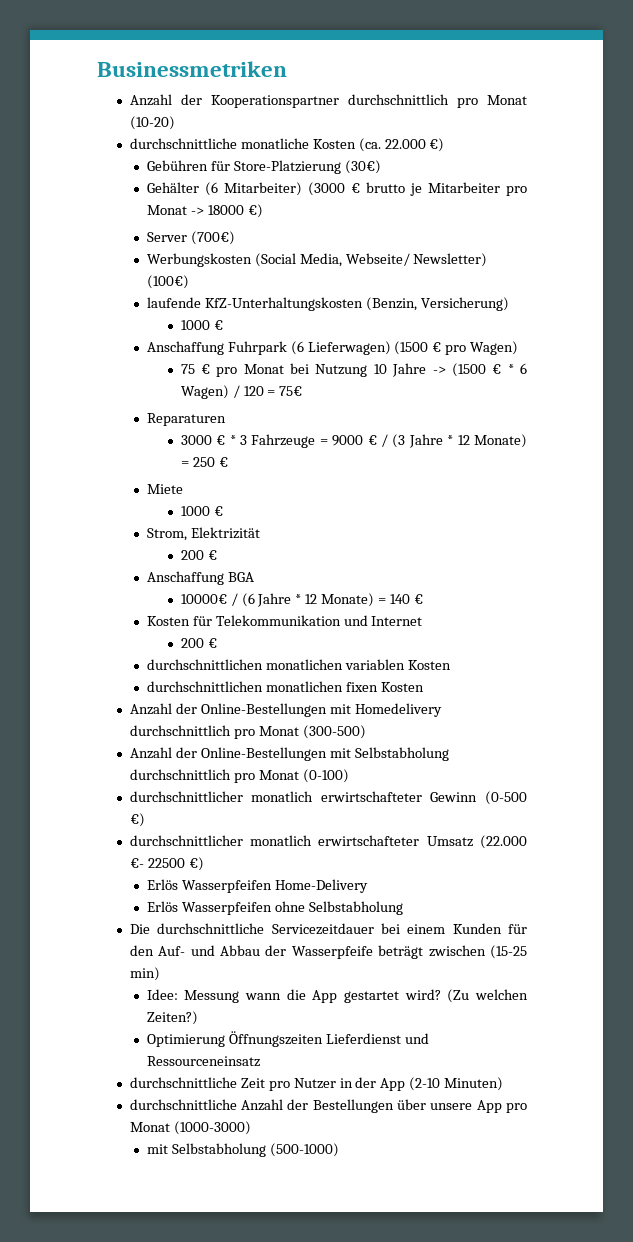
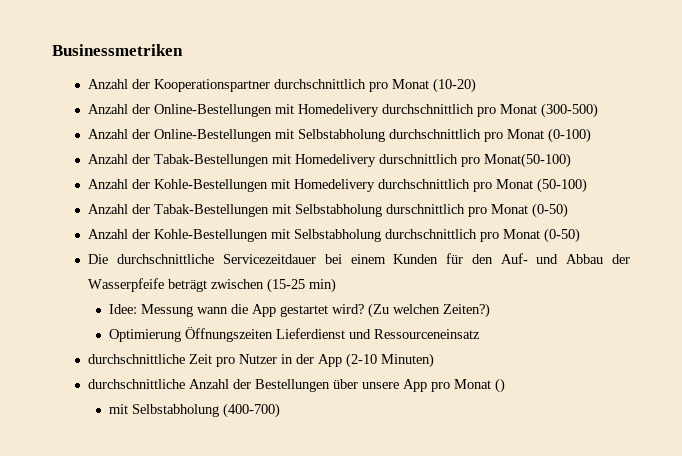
- durchschnittliche monatliche Kosten (ca. 22.000 €)
- Gebühren für Store-Platzierung (30€)
- Gehälter (6 Mitarbeiter) (3000 € brutto je Mitarbeiter pro Monat -> 18000 €)
- Server (700€)
- Werbungskosten (Social Media, Webseite/ Newsletter) (100€)
- laufende KfZ-Unterhaltungskosten (Benzin, Versicherung)
- 1000 €
- Anschaffung Fuhrpark (6 Lieferwagen) (1500 € pro Wagen)
- 75 € pro Monat bei Nutzung 10 Jahre -> (1500 € * 6 Wagen) / 120 = 75€
- Reparaturen
- 3000 € * 3 Fahrzeuge = 9000 € / (3 Jahre * 12 Monate) = 250 €
- Miete
- 1000 €
- Strom, Elektrizität
- 200 €
- Anschaffung BGA
- 10000€ / (6 Jahre * 12 Monate) = 140 €
- Kosten für Telekommunikation und Internet
- 200 €
- durchschnittlichen monatlichen variablen Kosten
- durchschnittlichen monatlichen fixen Kosten
- durchschnittlicher monatlich erwirtschafteter Gewinn (0-500 €)
- durchschnittlicher monatlich erwirtschafteter Umsatz (22.000 €- 22500 €)
- Erlös Wasserpfeifen Home-Delivery
- Erlös Wasserpfeifen ohne Selbstabholung
+ Anzahl der Tabak-Bestellungen mit Homedelivery durschnittlich pro Monat(50-100)
+ Anzahl der Kohle-Bestellungen mit Homedelivery durchschnittlich pro Monat (50-100)
+ Anzahl der Tabak-Bestellungen mit Selbstabholung durschnittlich pro Monat (0-50)
+ Anzahl der Kohle-Bestellungen mit Selbstabholung durchschnittlich pro Monat (0-50)
- durchschnittliche Anzahl der Bestellungen über unsere App pro Monat (1000-3000)
- mit Selbstabholung (500-1000)
+ durchschnittliche Anzahl der Bestellungen über unsere App pro Monat ()
+ mit Selbstabholung (400-700)

